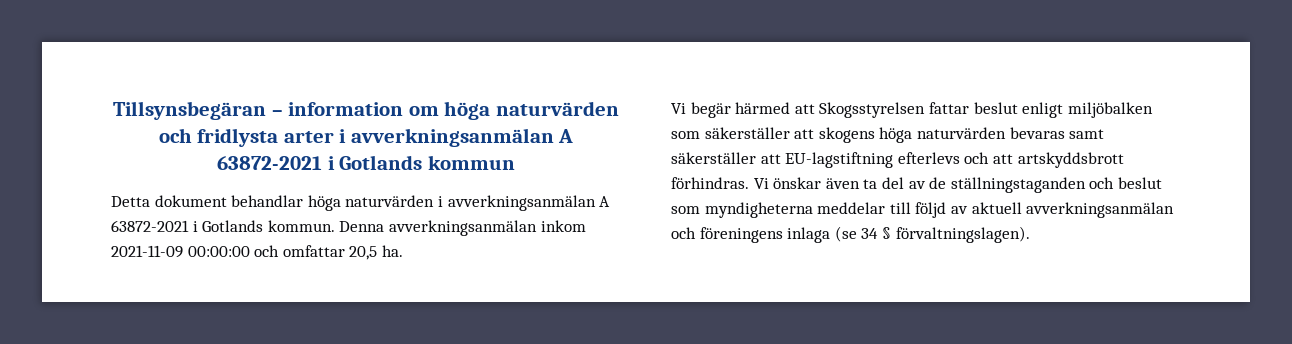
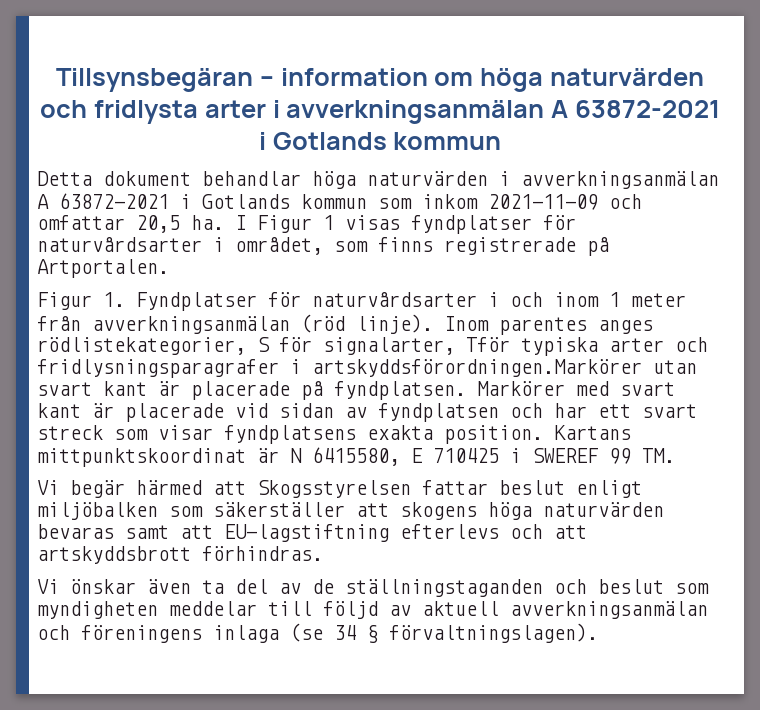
- Detta dokument behandlar höga naturvärden i avverkningsanmälan A 63872-2021 i Gotlands kommun. Denna avverkningsanmälan inkom 2021-11-09 00:00:00 och omfattar 20,5 ha.
+ Detta dokument behandlar höga naturvärden i avverkningsanmälan A 63872-2021 i Gotlands kommun som inkom 2021-11-09 och omfattar 20,5 ha. I Figur 1 visas fyndplatser för naturvårdsarter i området, som finns registrerade på Artportalen.
+ Figur 1. Fyndplatser för naturvårdsarter i och inom 1 meter från avverkningsanmälan (röd linje). Inom parentes anges rödlistekategorier, S för signalarter, Tför typiska arter och fridlysningsparagrafer i artskyddsförordningen.Markörer utan svart kant är placerade på fyndplatsen. Markörer med svart kant är placerade vid sidan av fyndplatsen och har ett svart streck som visar fyndplatsens exakta position. Kartans mittpunktskoordinat är N 6415580, E 710425 i SWEREF 99 TM.
- Vi begär härmed att Skogsstyrelsen fattar beslut enligt miljöbalken som säkerställer att skogens höga naturvärden bevaras samt säkerställer att EU-lagstiftning efterlevs och att artskyddsbrott förhindras. Vi önskar även ta del av de ställningstaganden och beslut som myndigheterna meddelar till följd av aktuell avverkningsanmälan och föreningens inlaga (se 34 § förvaltningslagen).
+ Vi begär härmed att Skogsstyrelsen fattar beslut enligt miljöbalken som säkerställer att skogens höga naturvärden bevaras samt att EU-lagstiftning efterlevs och att artskyddsbrott förhindras.
+ Vi önskar även ta del av de ställningstaganden och beslut som myndigheten meddelar till följd av aktuell avverkningsanmälan och föreningens inlaga (se 34 § förvaltningslagen).

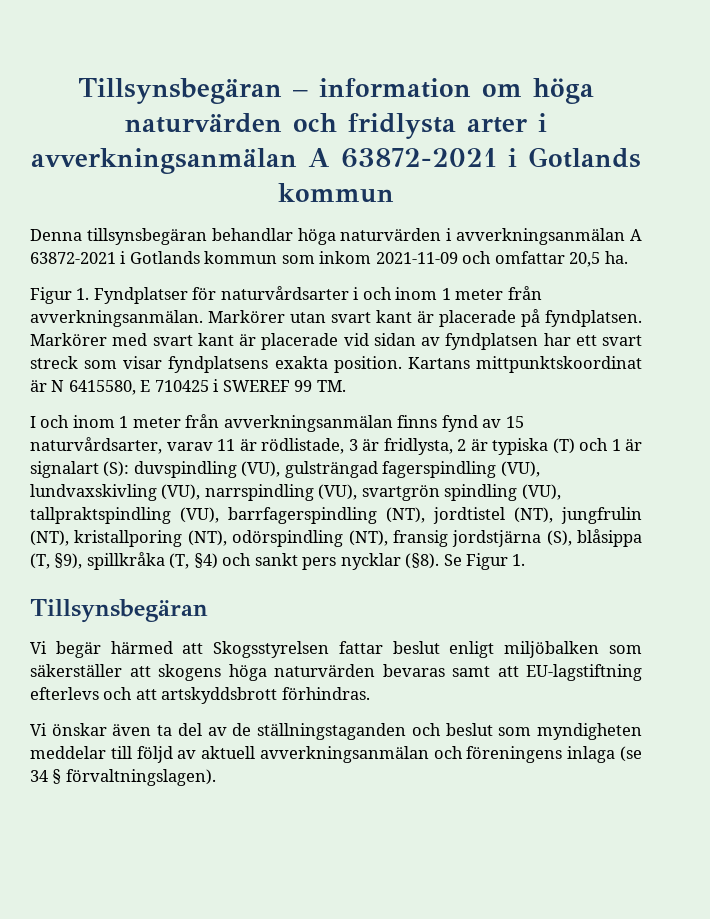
- Detta dokument behandlar höga naturvärden i avverkningsanmälan A 63872-2021 i Gotlands kommun som inkom 2021-11-09 och omfattar 20,5 ha. I Figur 1 visas fyndplatser för naturvårdsarter i området, som finns registrerade på Artportalen.
+ Denna tillsynsbegäran behandlar höga naturvärden i avverkningsanmälan A 63872-2021 i Gotlands kommun som inkom 2021-11-09 och omfattar 20,5 ha.
- Figur 1. Fyndplatser för naturvårdsarter i och inom 1 meter från avverkningsanmälan (röd linje). Inom parentes anges rödlistekategorier, S för signalarter, Tför typiska arter och fridlysningsparagrafer i artskyddsförordningen.Markörer utan svart kant är placerade på fyndplatsen.
+ Figur 1. Fyndplatser för naturvårdsarter i och inom 1 meter från avverkningsanmälan. Markörer utan svart kant är placerade på fyndplatsen.
- Markörer med svart kant är placerade vid sidan av fyndplatsen och har ett svart streck som visar fyndplatsens exakta position.
+ Markörer med svart kant är placerade vid sidan av fyndplatsen har ett svart streck som visar fyndplatsens exakta position.
+ I och inom 1 meter från avverkningsanmälan finns fynd av 15 naturvårdsarter, varav 11 är rödlistade, 3 är fridlysta, 2 är typiska (T) och 1 är signalart (S): duvspindling (VU), gulsträngad fagerspindling (VU), lundvaxskivling (VU), narrspindling (VU), svartgrön spindling (VU), tallpraktspindling (VU), barrfagerspindling (NT), jordtistel (NT), jungfrulin (NT), kristallporing (NT), odörspindling (NT), fransig jordstjärna (S), blåsippa (T, §9), spillkråka (T, §4) och sankt pers nycklar (§8). Se Figur 1.
+ Tillsynsbegäran

